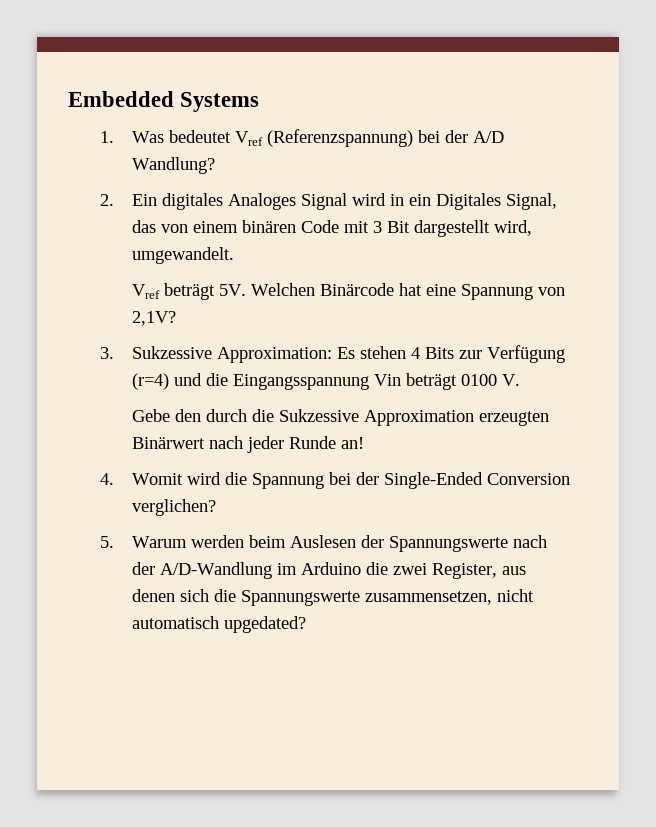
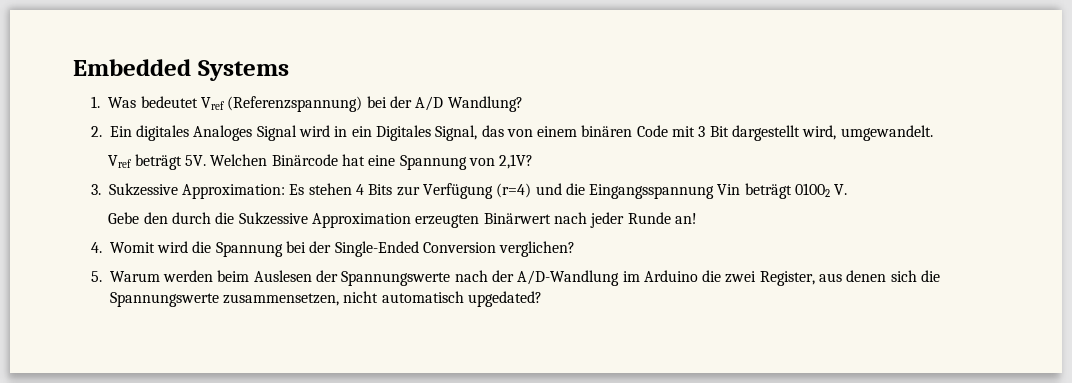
- 3. Sukzessive Approximation: Es stehen 4 Bits zur Verfügung (r=4) und die Eingangsspannung Vin beträgt 0100 V.
+ 3. Sukzessive Approximation: Es stehen 4 Bits zur Verfügung (r=4) und die Eingangsspannung Vin beträgt 01002 V.

